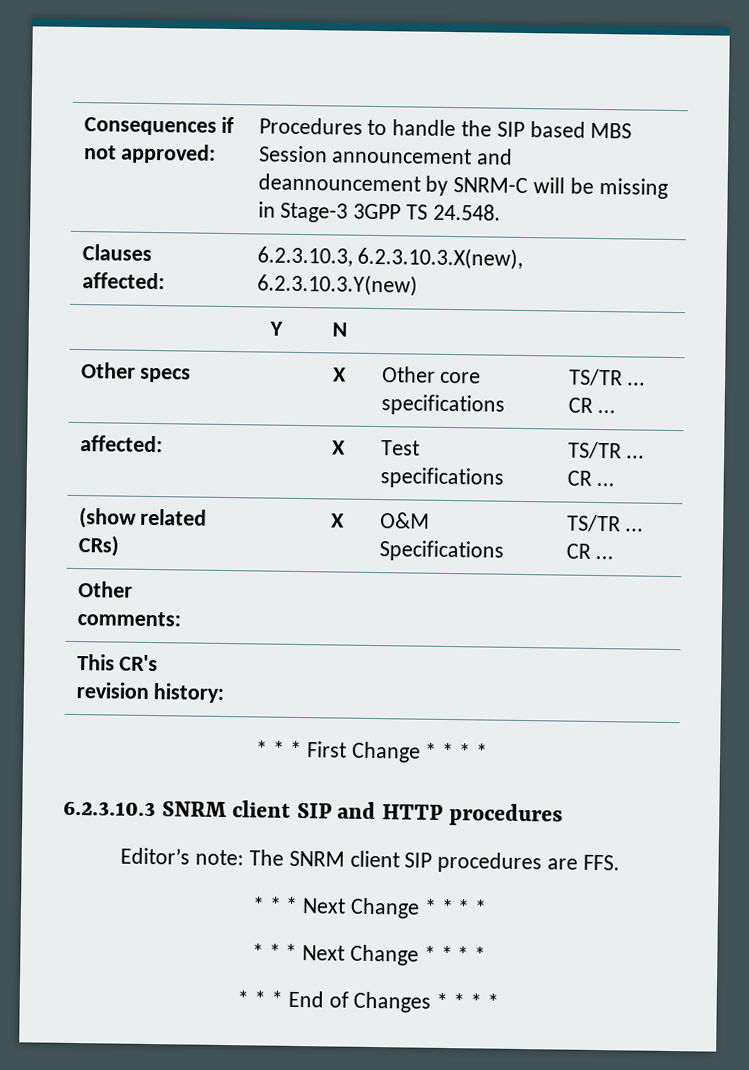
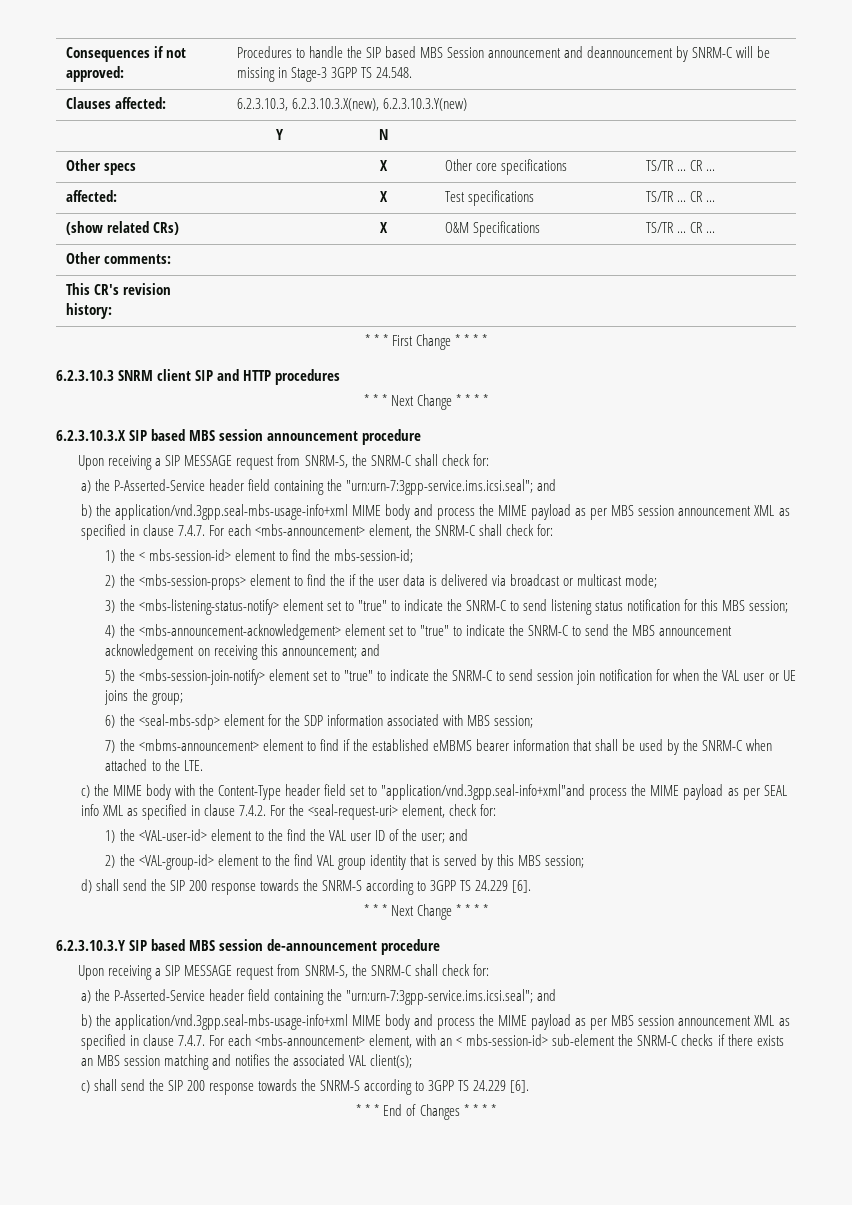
  6.2.3.10.3 SNRM client SIP and HTTP procedures
- Editor’s note: The SNRM client SIP procedures are FFS.
  * * * Next Change * * * *
+ 6.2.3.10.3.X SIP based MBS session announcement procedure
+ Upon receiving a SIP MESSAGE request from SNRM-S, the SNRM-C shall check for:
+ a) the P-Asserted-Service header field containing the "urn:urn-7:3gpp-service.ims.icsi.seal"; and
+ b) the application/vnd.3gpp.seal-mbs-usage-info+xml MIME body and process the MIME payload as per MBS session announcement XML as specified in clause 7.4.7. For each <mbs-announcement> element, the SNRM-C shall check for:
+ 1) the < mbs-session-id> element to find the mbs-session-id;
+ 2) the <mbs-session-props> element to find the if the user data is delivered via broadcast or multicast mode;
+ 3) the <mbs-listening-status-notify> element set to "true" to indicate the SNRM-C to send listening status notification for this MBS session;
+ 4) the <mbs-announcement-acknowledgement> element set to "true" to indicate the SNRM-C to send the MBS announcement acknowledgement on receiving this announcement; and
+ 5) the <mbs-session-join-notify> element set to "true" to indicate the SNRM-C to send session join notification for when the VAL user or UE joins the group;
+ 6) the <seal-mbs-sdp> element for the SDP information associated with MBS session;
+ 7) the <mbms-announcement> element to find if the established eMBMS bearer information that shall be used by the SNRM-C when attached to the LTE.
+ c) the MIME body with the Content-Type header field set to "application/vnd.3gpp.seal-info+xml"and process the MIME payload as per SEAL info XML as specified in clause 7.4.2. For the <seal-request-uri> element, check for:
+ 1) the <VAL-user-id> element to the find the VAL user ID of the user; and
+ 2) the <VAL-group-id> element to the find VAL group identity that is served by this MBS session;
+ d) shall send the SIP 200 response towards the SNRM-S according to 3GPP TS 24.229 [6].
  * * * Next Change * * * *
+ 6.2.3.10.3.Y SIP based MBS session de-announcement procedure
+ Upon receiving a SIP MESSAGE request from SNRM-S, the SNRM-C shall check for:
+ a) the P-Asserted-Service header field containing the "urn:urn-7:3gpp-service.ims.icsi.seal"; and
+ b) the application/vnd.3gpp.seal-mbs-usage-info+xml MIME body and process the MIME payload as per MBS session announcement XML as specified in clause 7.4.7. For each <mbs-announcement> element, with an < mbs-session-id> sub-element the SNRM-C checks if there exists an MBS session matching and notifies the associated VAL client(s);
+ c) shall send the SIP 200 response towards the SNRM-S according to 3GPP TS 24.229 [6].

